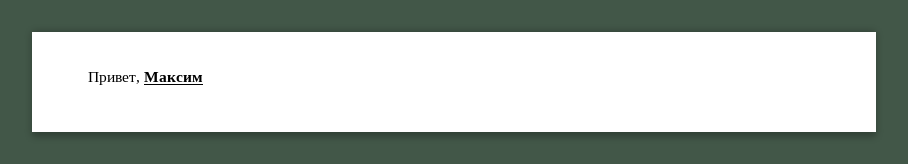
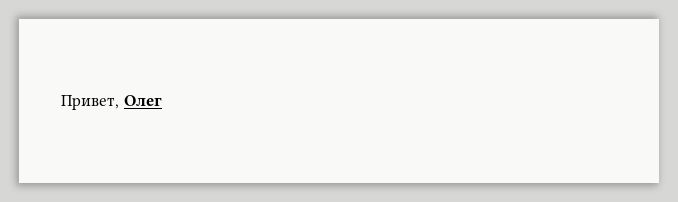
- Привет, Максим
+ Привет, Олег

